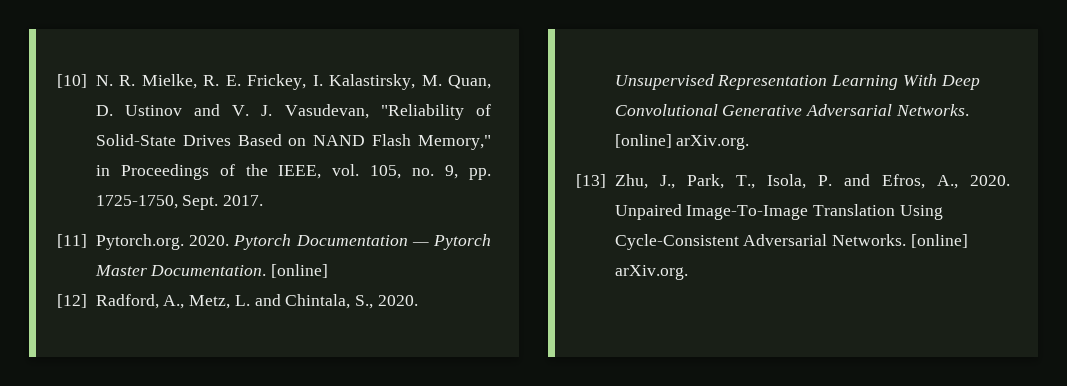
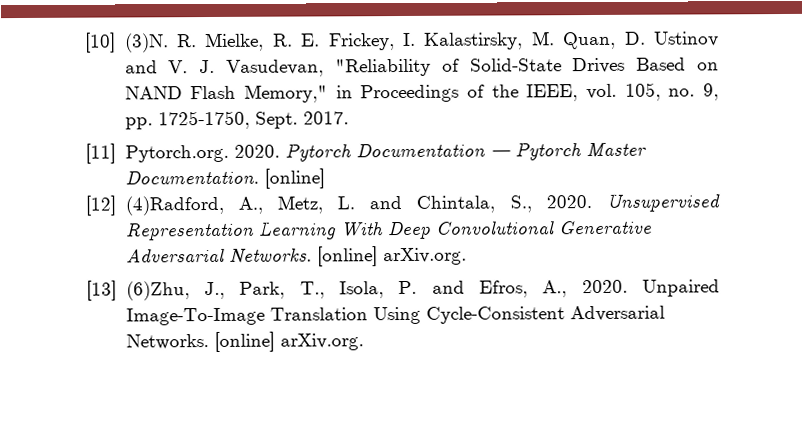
- [10] N. R. Mielke, R. E. Frickey, I. Kalastirsky, M. Quan, D. Ustinov and V. J. Vasudevan, "Reliability of Solid-State Drives Based on NAND Flash Memory," in Proceedings of the IEEE, vol. 105, no. 9, pp. 1725-1750, Sept.
+ [10] (3)N. R. Mielke, R. E. Frickey, I. Kalastirsky, M. Quan, D. Ustinov and V. J. Vasudevan, "Reliability of Solid-State Drives Based on NAND Flash Memory," in Proceedings of the IEEE, vol. 105, no. 9, pp. 1725-1750, Sept.
- [12] Radford, A., Metz, L. and Chintala, S., 2020.
+ [12] (4)Radford, A., Metz, L. and Chintala, S., 2020.
- [13] Zhu, J., Park, T., Isola, P. and Efros, A., 2020.
+ [13] (6)Zhu, J., Park, T., Isola, P. and Efros, A., 2020.

